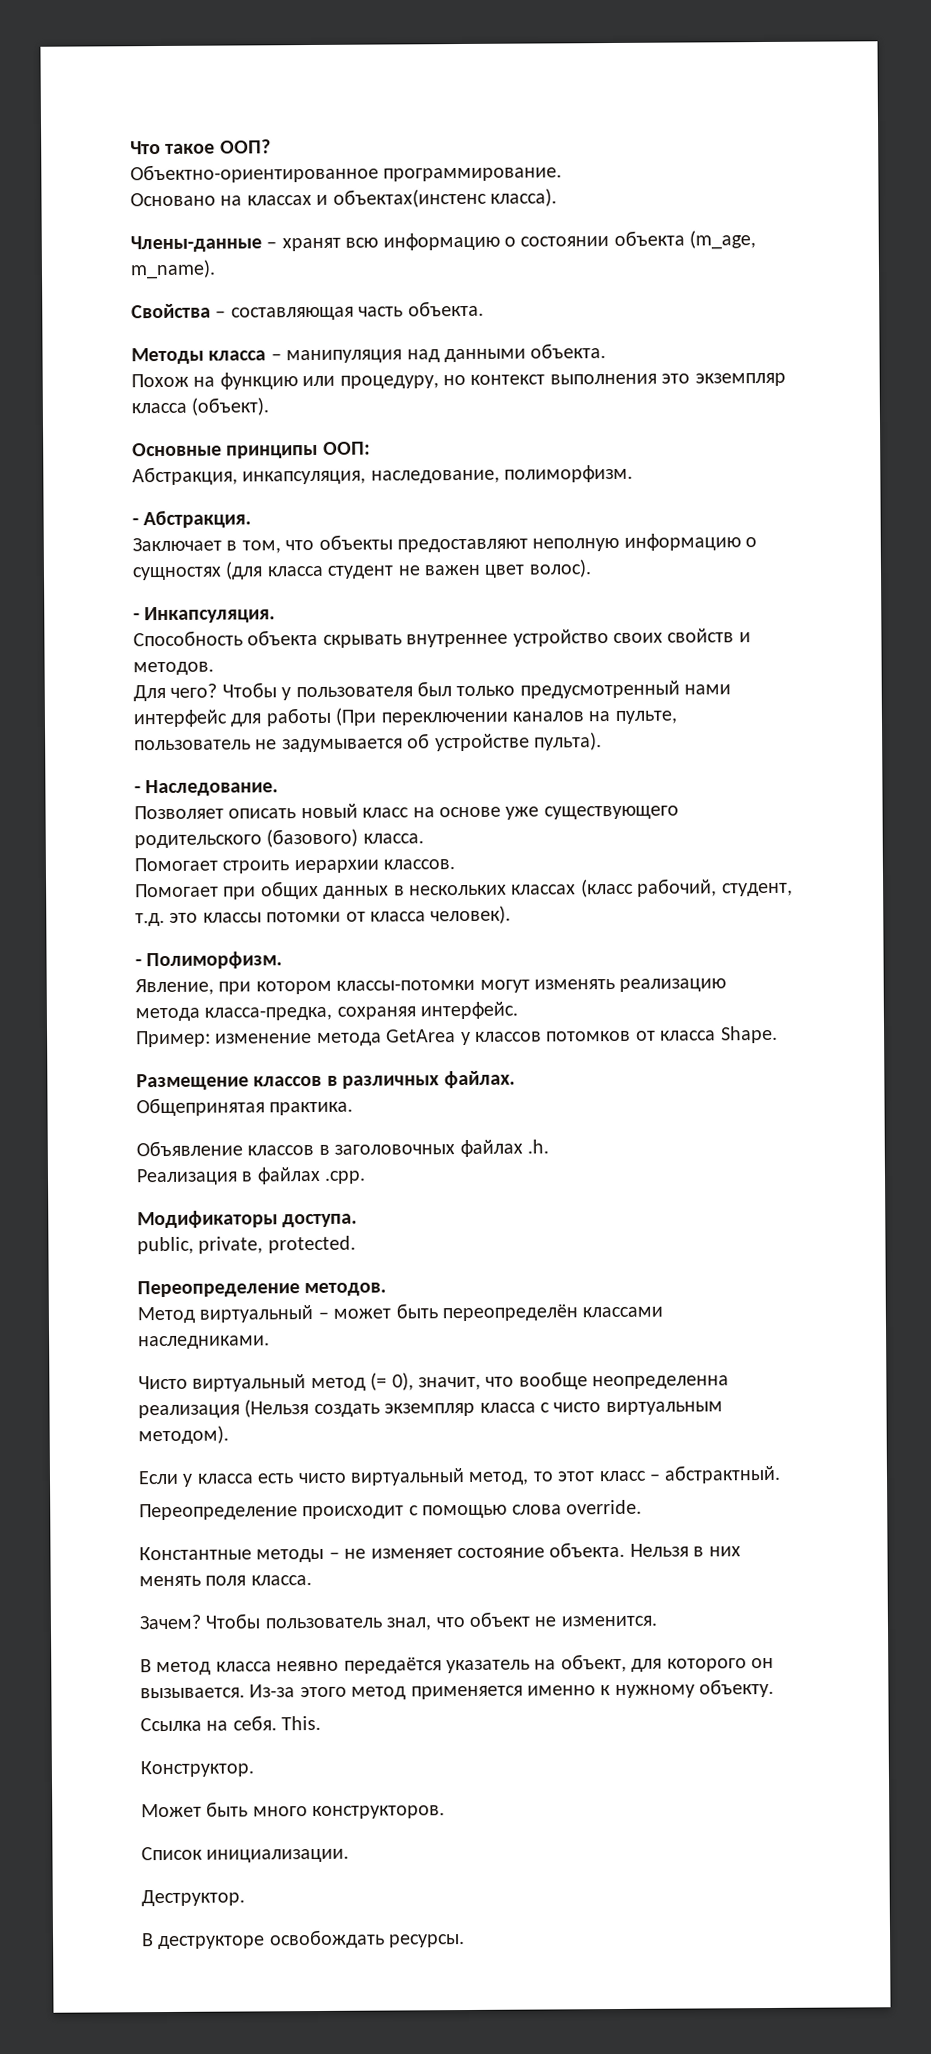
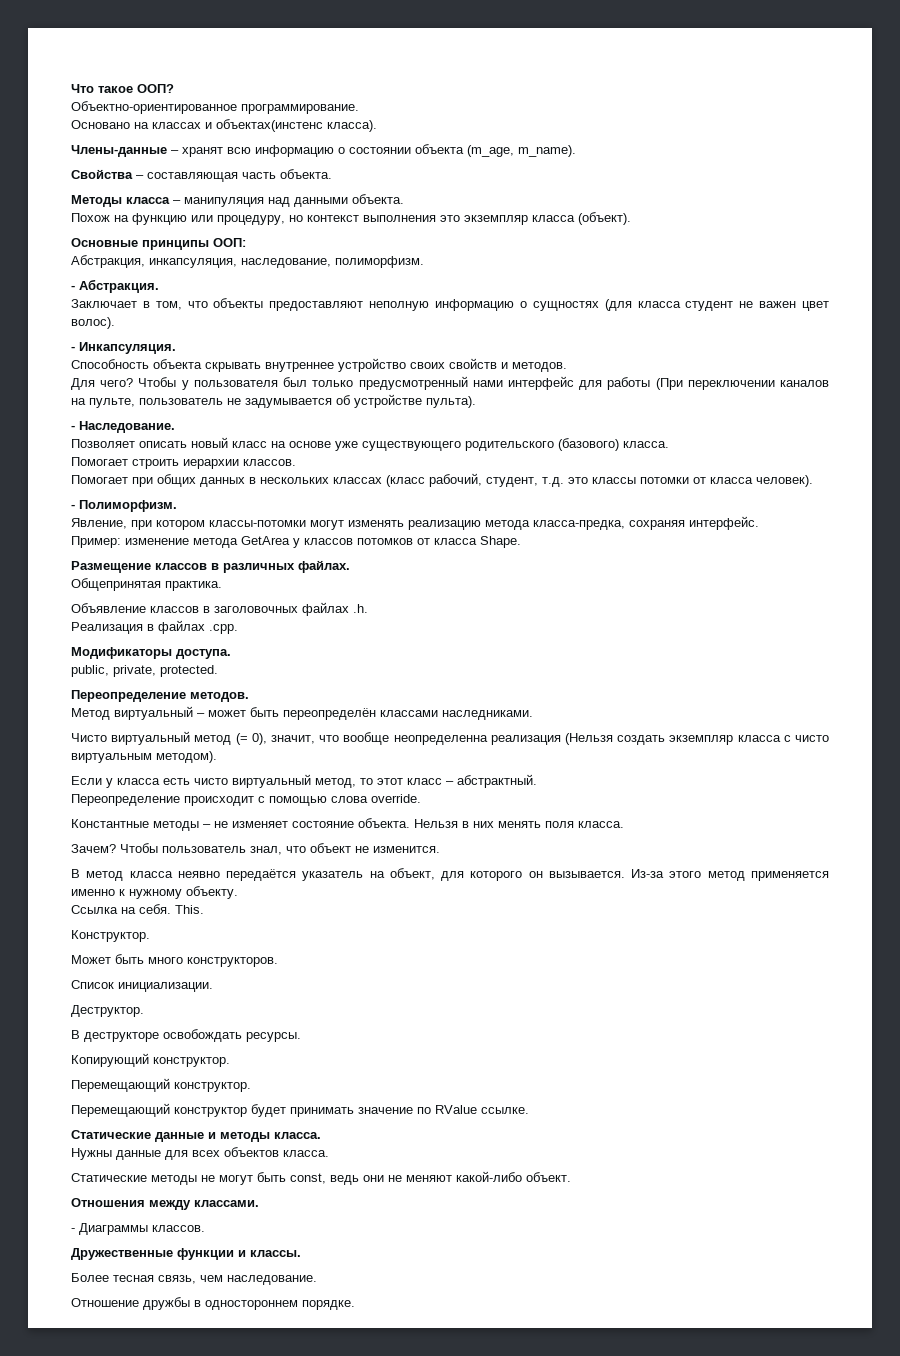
+ Копирующий конструктор.
+ Перемещающий конструктор.
+ Перемещающий конструктор будет принимать значение по RValue ссылке.
+ Статические данные и методы класса.
+ Нужны данные для всех объектов класса.
+ Статические методы не могут быть const, ведь они не меняют какой-либо объект.
+ Отношения между классами.
+ - Диаграммы классов.
+ Дружественные функции и классы.
+ Более тесная связь, чем наследование.
+ Отношение дружбы в одностороннем порядке.

